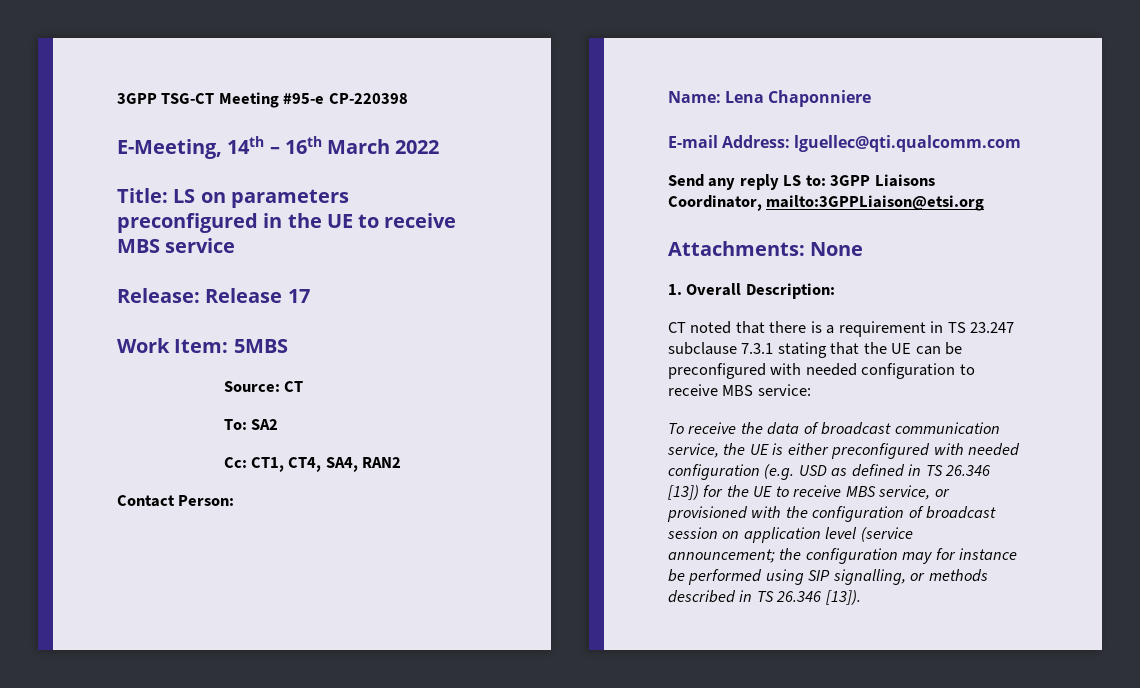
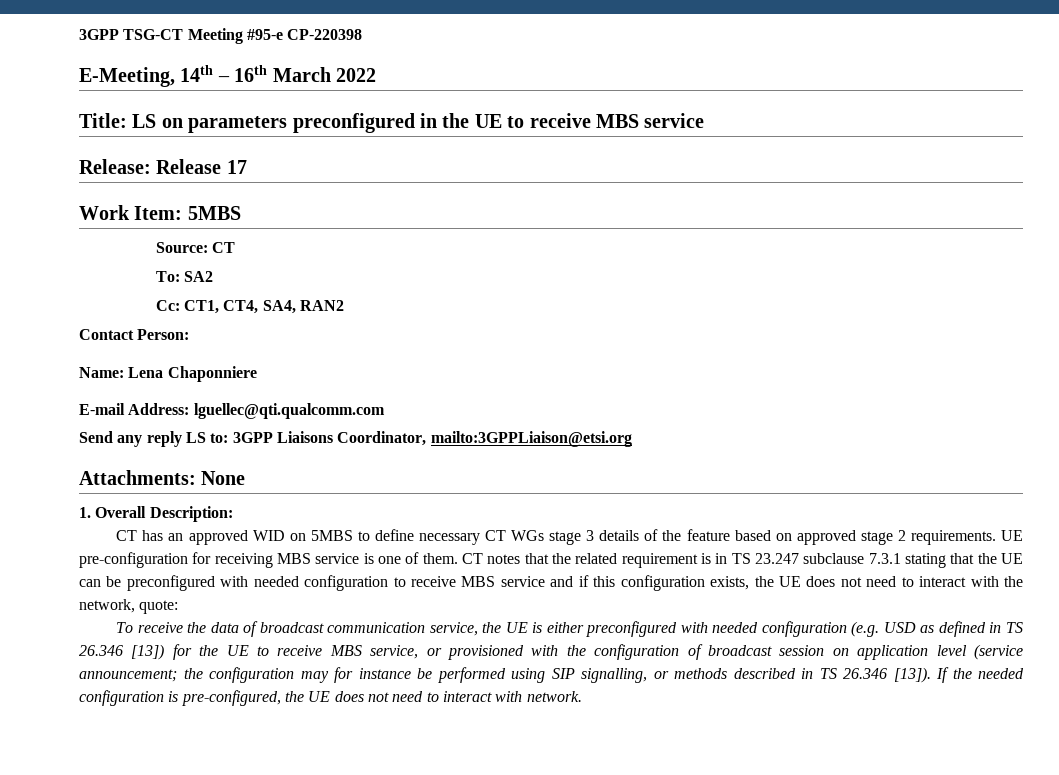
- CT noted that there is a requirement in TS 23.247 subclause 7.3.1 stating that the UE can be preconfigured with needed configuration to receive MBS service:
+ CT has an approved WID on 5MBS to define necessary CT WGs stage 3 details of the feature based on approved stage 2 requirements. UE pre-configuration for receiving MBS service is one of them. CT notes that the related requirement is in TS 23.247 subclause 7.3.1 stating that the UE can be preconfigured with needed configuration to receive MBS service and if this configuration exists, the UE does not need to interact with the network, quote:
+ If the needed configuration is pre-configured, the UE does not need to interact with network.

